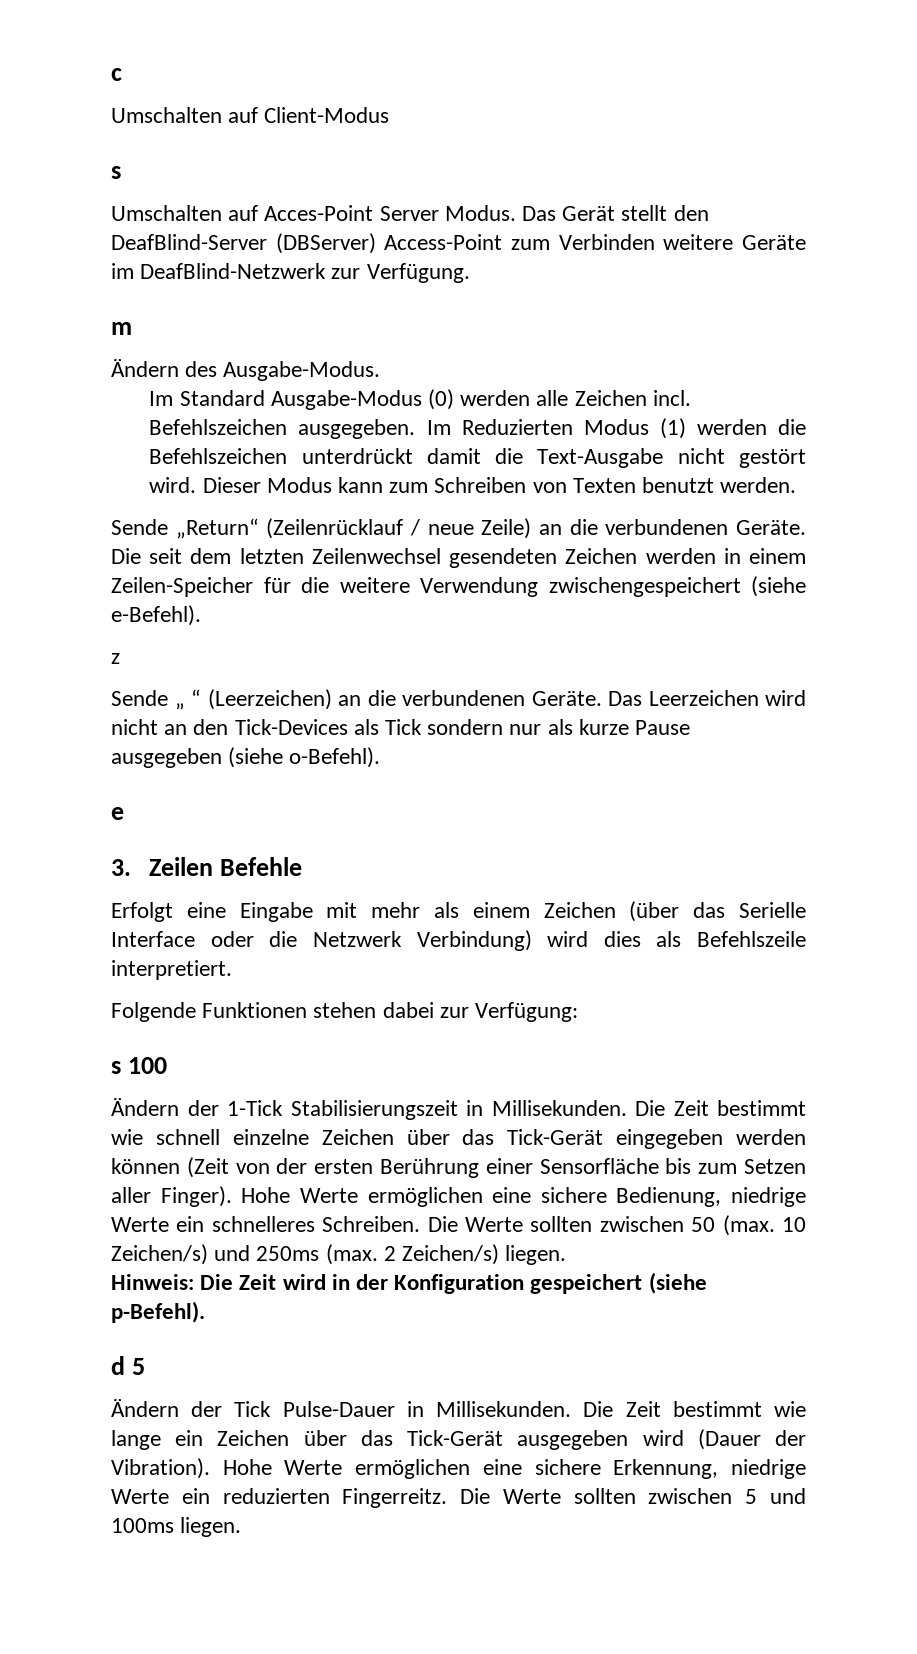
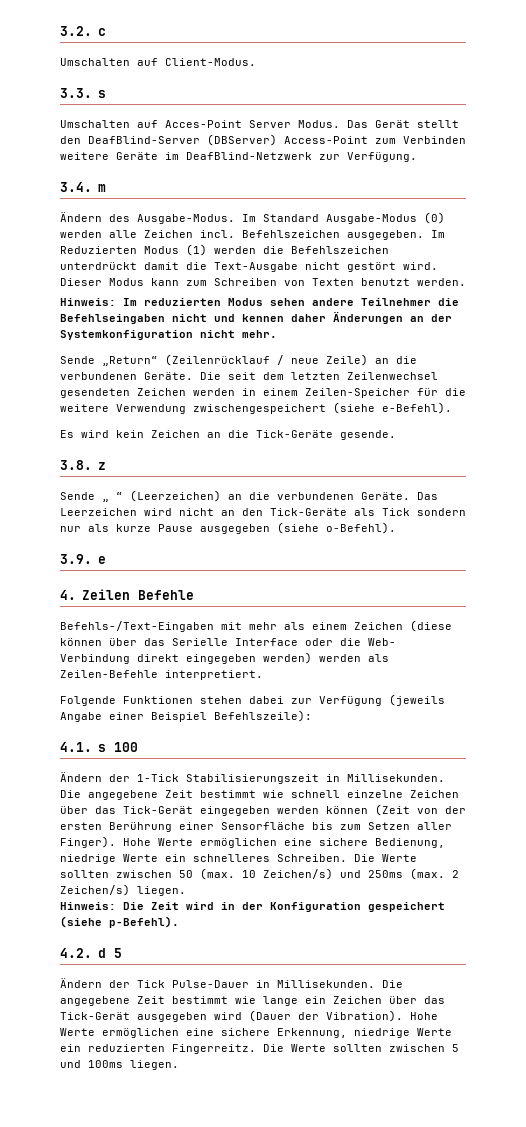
- c
+ 3.2. c
- Umschalten auf Client-Modus
- s
+ Umschalten auf Client-Modus.
+ 3.3. s
- m
+ 3.4. m
- Ändern des Ausgabe-Modus.
- Im Standard Ausgabe-Modus (0) werden alle Zeichen incl. Befehlszeichen ausgegeben.
+ Ändern des Ausgabe-Modus. Im Standard Ausgabe-Modus (0) werden alle Zeichen incl. Befehlszeichen ausgegeben.
+ Hinweis: Im reduzierten Modus sehen andere Teilnehmer die Befehlseingaben nicht und kennen daher Änderungen an der Systemkonfiguration nicht mehr.
- z
+ Es wird kein Zeichen an die Tick-Geräte gesende.
+ 3.8. z
- Das Leerzeichen wird nicht an den Tick-Devices als Tick sondern nur als kurze Pause ausgegeben (siehe o-Befehl).
+ Das Leerzeichen wird nicht an den Tick-Geräte als Tick sondern nur als kurze Pause ausgegeben (siehe o-Befehl).
- e
+ 3.9. e
- 3. Zeilen Befehle
+ 4. Zeilen Befehle
- Erfolgt eine Eingabe mit mehr als einem Zeichen (über das Serielle Interface oder die Netzwerk Verbindung) wird dies als Befehlszeile interpretiert.
+ Befehls-/Text-Eingaben mit mehr als einem Zeichen (diese können über das Serielle Interface oder die Web- Verbindung direkt eingegeben werden) werden als Zeilen-Befehle interpretiert.
- Folgende Funktionen stehen dabei zur Verfügung:
- s 100
+ Folgende Funktionen stehen dabei zur Verfügung (jeweils Angabe einer Beispiel Befehlszeile):
+ 4.1. s 100
- Die Zeit bestimmt wie schnell einzelne Zeichen über das Tick-Gerät eingegeben werden können (Zeit von der ersten Berührung einer Sensorfläche bis zum Setzen aller Finger).
+ Die angegebene Zeit bestimmt wie schnell einzelne Zeichen über das Tick-Gerät eingegeben werden können (Zeit von der ersten Berührung einer Sensorfläche bis zum Setzen aller Finger).
- d 5
+ 4.2. d 5
- Die Zeit bestimmt wie lange ein Zeichen über das Tick-Gerät ausgegeben wird (Dauer der Vibration).
+ Die angegebene Zeit bestimmt wie lange ein Zeichen über das Tick-Gerät ausgegeben wird (Dauer der Vibration).

